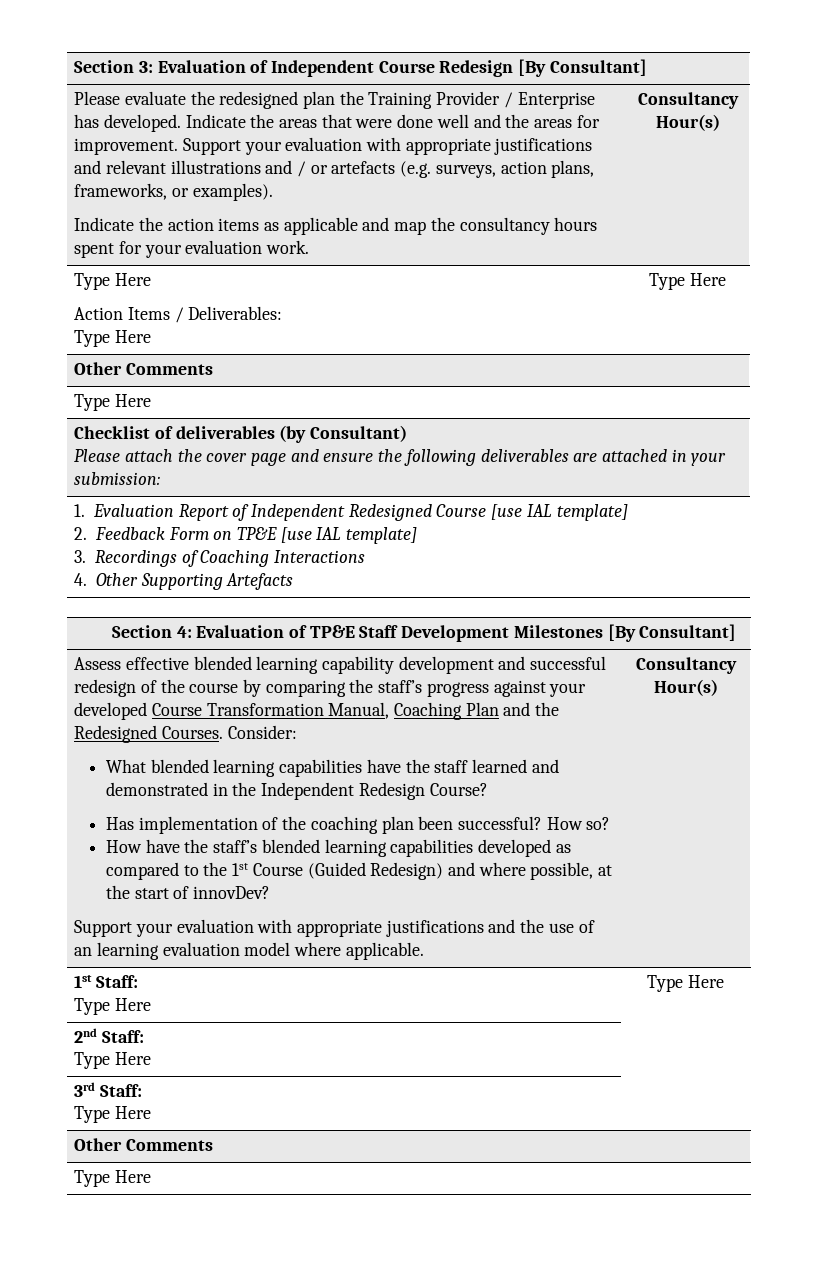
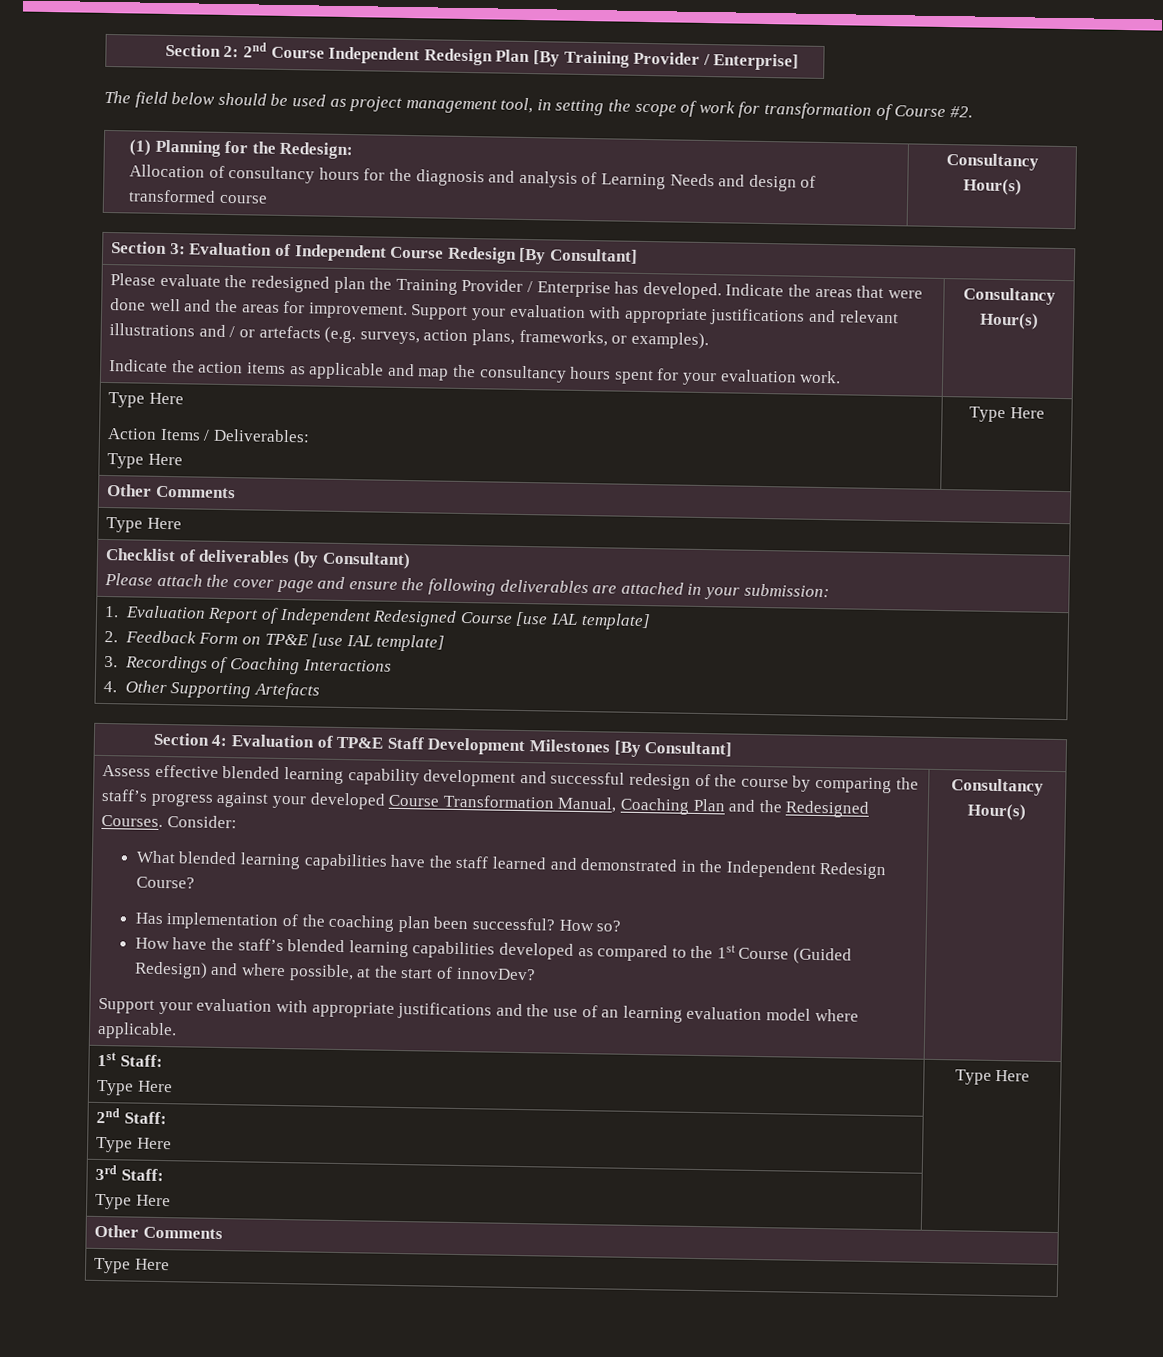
+ Section 2: 2nd Course Independent Redesign Plan [By Training Provider / Enterprise]
+ The field below should be used as project management tool, in setting the scope of work for transformation of Course #2.
+ (1) Planning for the Redesign:
+ Allocation of consultancy hours for the diagnosis and analysis of Learning Needs and design of transformed course | Consultancy Hour(s)

